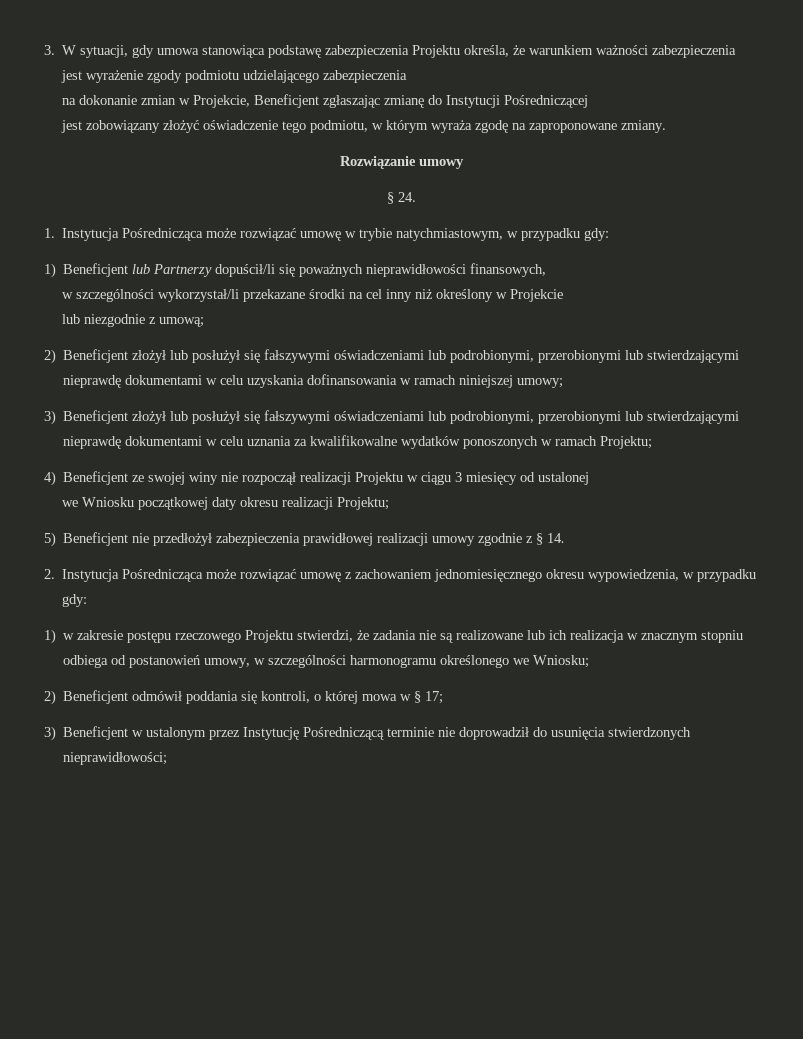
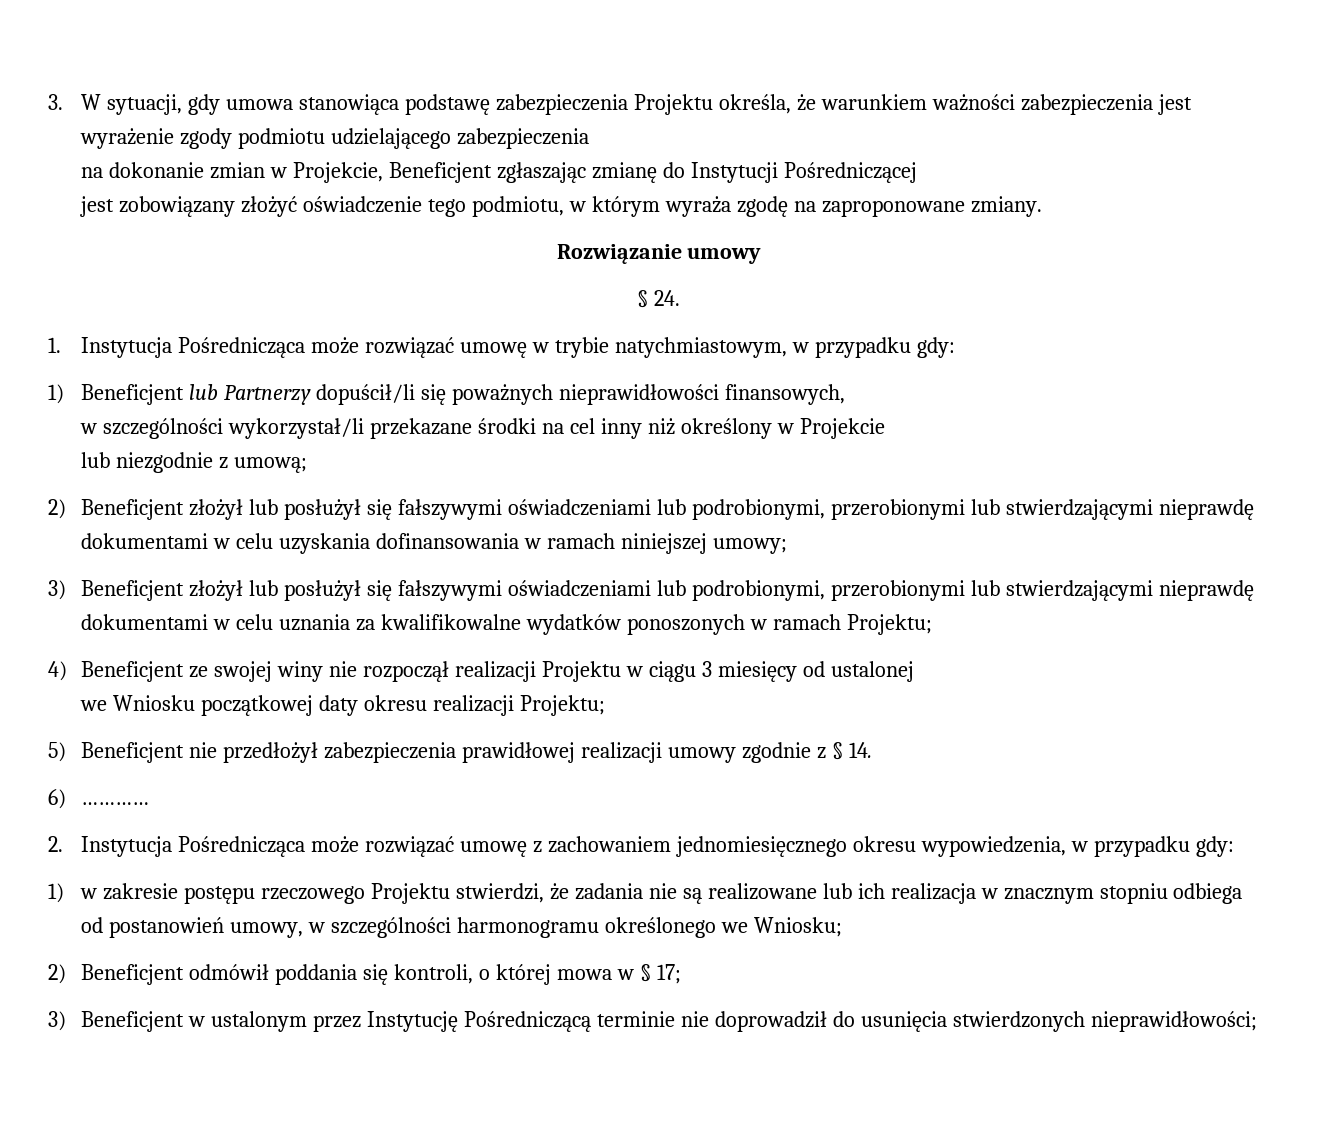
+ 6) …………

